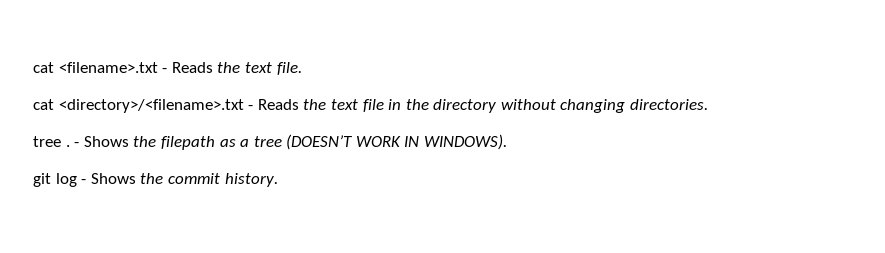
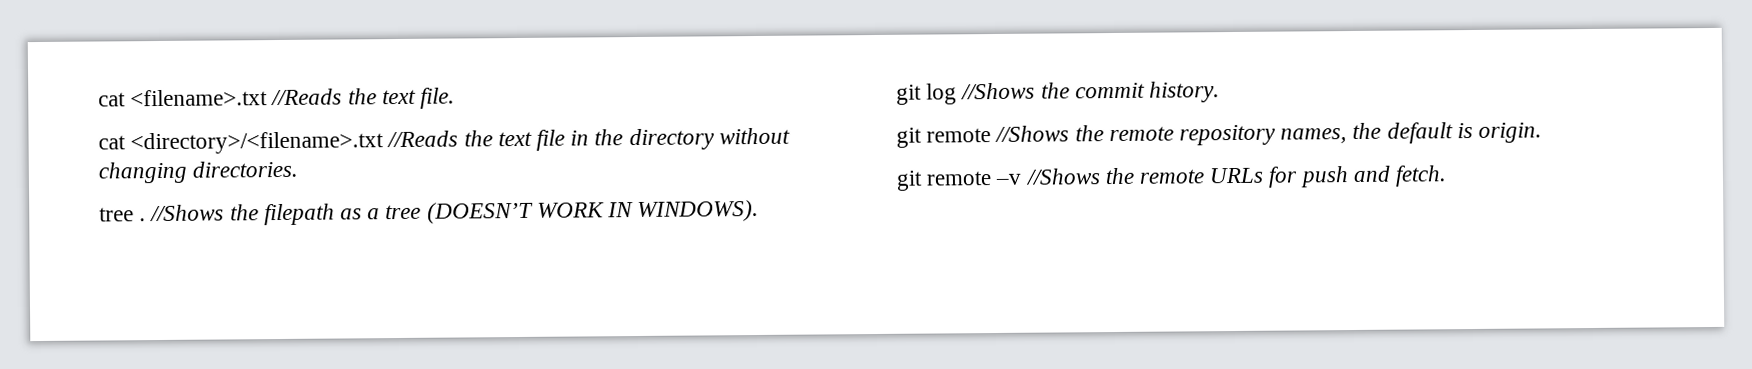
- cat <filename>.txt - Reads the text file.
+ cat <filename>.txt //Reads the text file.
- cat <directory>/<filename>.txt - Reads the text file in the directory without changing directories.
+ cat <directory>/<filename>.txt //Reads the text file in the directory without changing directories.
- - Shows the filepath as a tree (DOESN’T WORK IN WINDOWS).
+ //Shows the filepath as a tree (DOESN’T WORK IN WINDOWS).
- git log - Shows the commit history.
+ git log //Shows the commit history.
+ git remote //Shows the remote repository names, the default is origin.
+ git remote –v //Shows the remote URLs for push and fetch.

